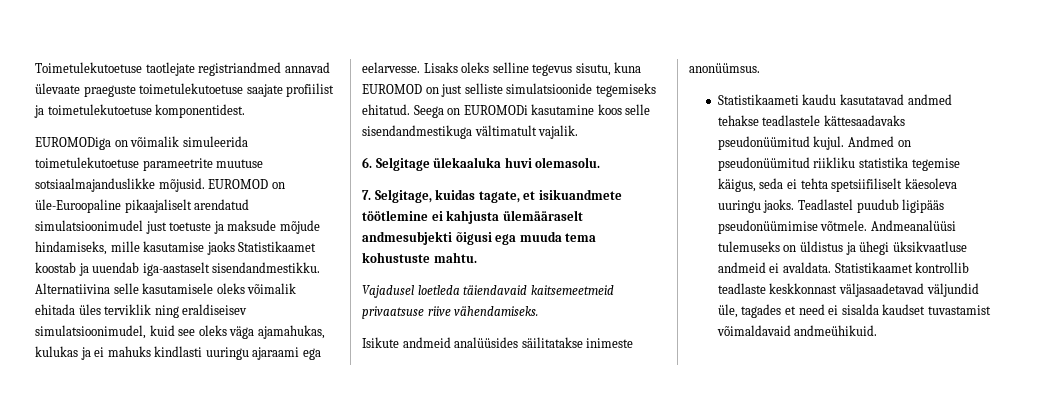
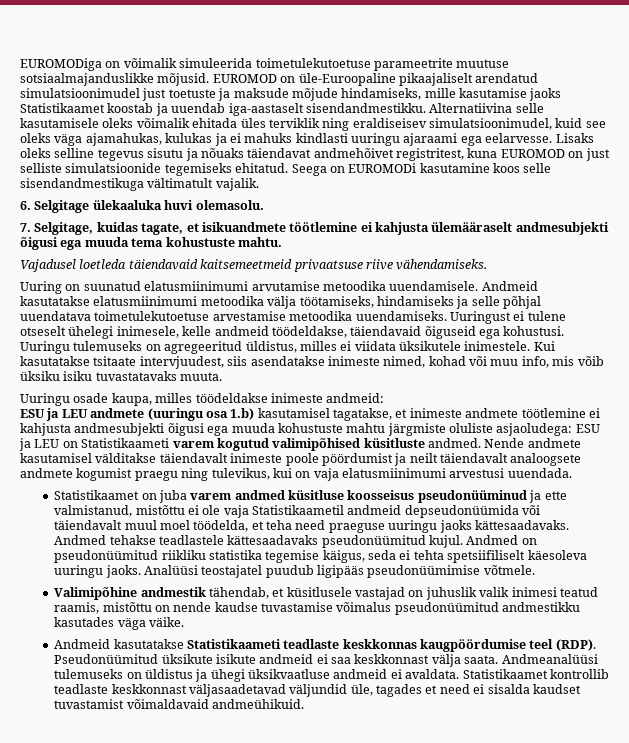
- Toimetulekutoetuse taotlejate registriandmed annavad ülevaate praeguste toimetulekutoetuse saajate profiilist ja toimetulekutoetuse komponentidest.
- Lisaks oleks selline tegevus sisutu, kuna EUROMOD on just selliste simulatsioonide tegemiseks ehitatud.
+ Lisaks oleks selline tegevus sisutu ja nõuaks täiendavat andmehõivet registritest, kuna EUROMOD on just selliste simulatsioonide tegemiseks ehitatud.
- Isikute andmeid analüüsides säilitatakse inimeste anonüümsus.
- Statistikaameti kaudu kasutatavad andmed tehakse teadlastele kättesaadavaks pseudonüümitud kujul.
+ Uuring on suunatud elatusmiinimumi arvutamise metoodika uuendamisele. Andmeid kasutatakse elatusmiinimumi metoodika välja töötamiseks, hindamiseks ja selle põhjal uuendatava toimetulekutoetuse arvestamise metoodika uuendamiseks. Uuringust ei tulene otseselt ühelegi inimesele, kelle andmeid töödeldakse, täiendavaid õiguseid ega kohustusi. Uuringu tulemuseks on agregeeritud üldistus, milles ei viidata üksikutele inimestele. Kui kasutatakse tsitaate intervjuudest, siis asendatakse inimeste nimed, kohad või muu info, mis võib üksiku isiku tuvastatavaks muuta.
+ Uuringu osade kaupa, milles töödeldakse inimeste andmeid:
+ ESU ja LEU andmete (uuringu osa 1.b) kasutamisel tagatakse, et inimeste andmete töötlemine ei kahjusta andmesubjekti õigusi ega muuda kohustuste mahtu järgmiste oluliste asjaoludega: ESU ja LEU on Statistikaameti varem kogutud valimipõhised küsitluste andmed. Nende andmete kasutamisel välditakse täiendavalt inimeste poole pöördumist ja neilt täiendavalt analoogsete andmete kogumist praegu ning tulevikus, kui on vaja elatusmiinimumi arvestusi uuendada.
+ Statistikaamet on juba varem andmed küsitluse koosseisus pseudonüüminud ja ette valmistanud, mistõttu ei ole vaja Statistikaametil andmeid depseudonüümida või täiendavalt muul moel töödelda, et teha need praeguse uuringu jaoks kättesaadavaks. Andmed tehakse teadlastele kättesaadavaks pseudonüümitud kujul.
- Teadlastel puudub ligipääs pseudonüümimise võtmele.
+ Analüüsi teostajatel puudub ligipääs pseudonüümimise võtmele.
+ Valimipõhine andmestik tähendab, et küsitlusele vastajad on juhuslik valik inimesi teatud raamis, mistõttu on nende kaudse tuvastamise võimalus pseudonüümitud andmestikku kasutades väga väike.
+ Andmeid kasutatakse Statistikaameti teadlaste keskkonnas kaugpöördumise teel (RDP). Pseudonüümitud üksikute isikute andmeid ei saa keskkonnast välja saata.

